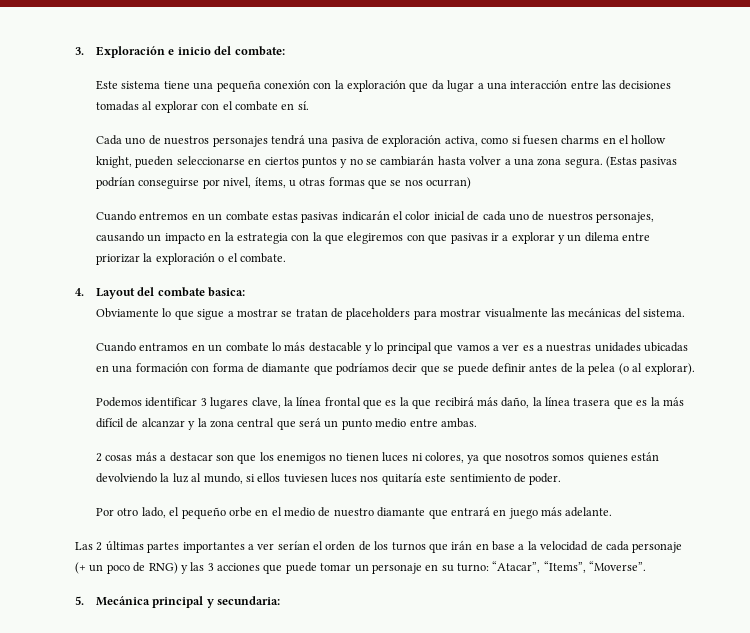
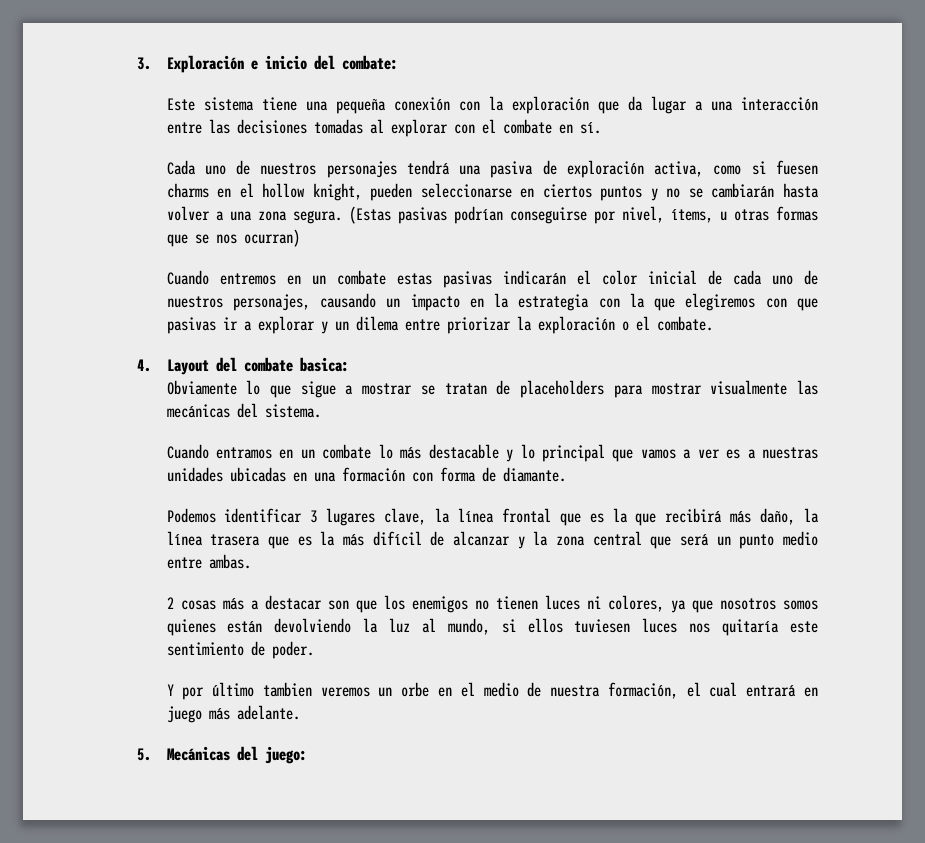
- Cuando entramos en un combate lo más destacable y lo principal que vamos a ver es a nuestras unidades ubicadas en una formación con forma de diamante que podríamos decir que se puede definir antes de la pelea (o al explorar).
+ Cuando entramos en un combate lo más destacable y lo principal que vamos a ver es a nuestras unidades ubicadas en una formación con forma de diamante.
- Por otro lado, el pequeño orbe en el medio de nuestro diamante que entrará en juego más adelante.
+ Y por último tambien veremos un orbe en el medio de nuestra formación, el cual entrará en juego más adelante.
- Las 2 últimas partes importantes a ver serían el orden de los turnos que irán en base a la velocidad de cada personaje (+ un poco de RNG) y las 3 acciones que puede tomar un personaje en su turno: “Atacar”, “Items”, “Moverse”.
- 5. Mecánica principal y secundaria:
+ 5. Mecánicas del juego:

